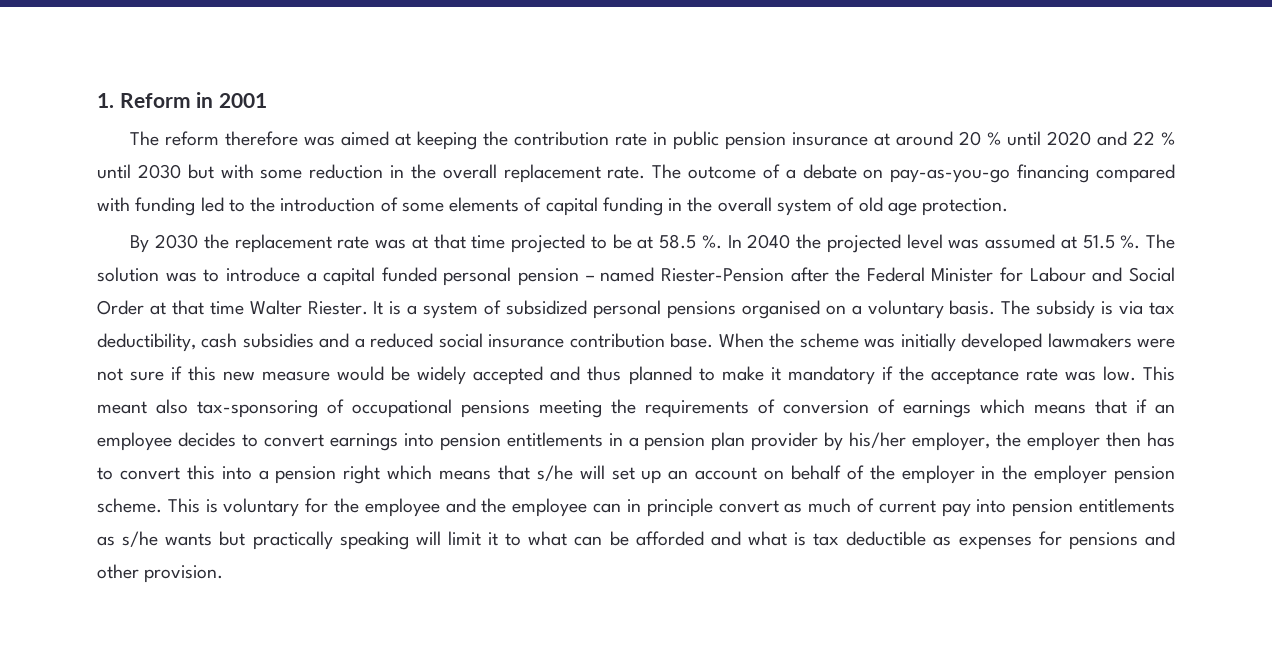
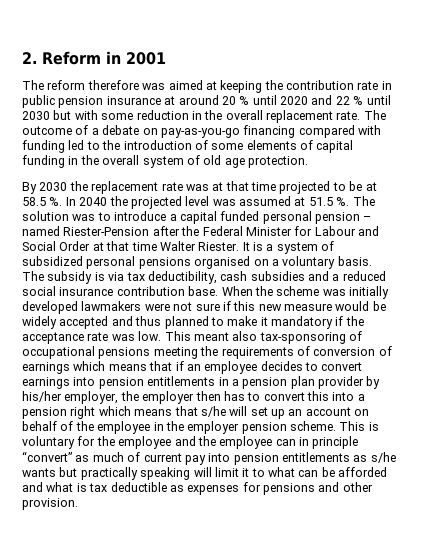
- 1. Reform in 2001
+ 2. Reform in 2001
- This meant also tax-sponsoring of occupational pensions meeting the requirements of conversion of earnings which means that if an employee decides to convert earnings into pension entitlements in a pension plan provider by his/her employer, the employer then has to convert this into a pension right which means that s/he will set up an account on behalf of the employer in the employer pension scheme.
+ This meant also tax-sponsoring of occupational pensions meeting the requirements of conversion of earnings which means that if an employee decides to convert earnings into pension entitlements in a pension plan provider by his/her employer, the employer then has to convert this into a pension right which means that s/he will set up an account on behalf of the employee in the employer pension scheme.
- This is voluntary for the employee and the employee can in principle convert as much of current pay into pension entitlements as s/he wants but practically speaking will limit it to what can be afforded and what is tax deductible as expenses for pensions and other provision.
+ This is voluntary for the employee and the employee can in principle “convert” as much of current pay into pension entitlements as s/he wants but practically speaking will limit it to what can be afforded and what is tax deductible as expenses for pensions and other provision.

